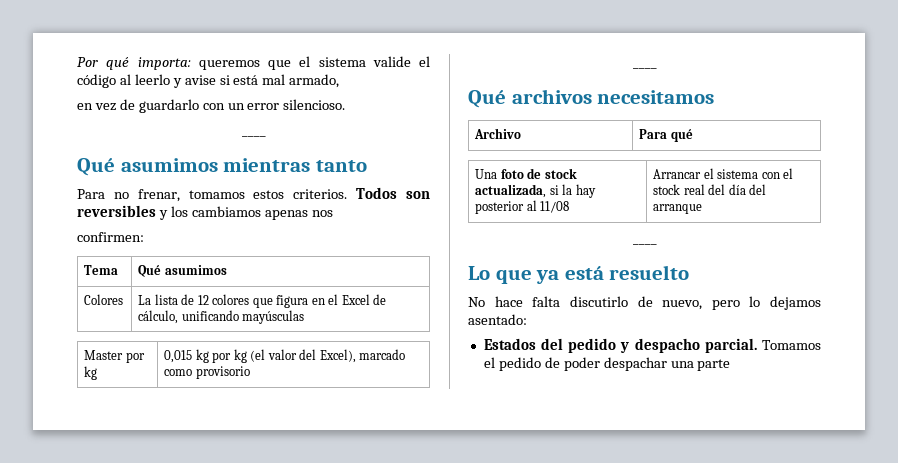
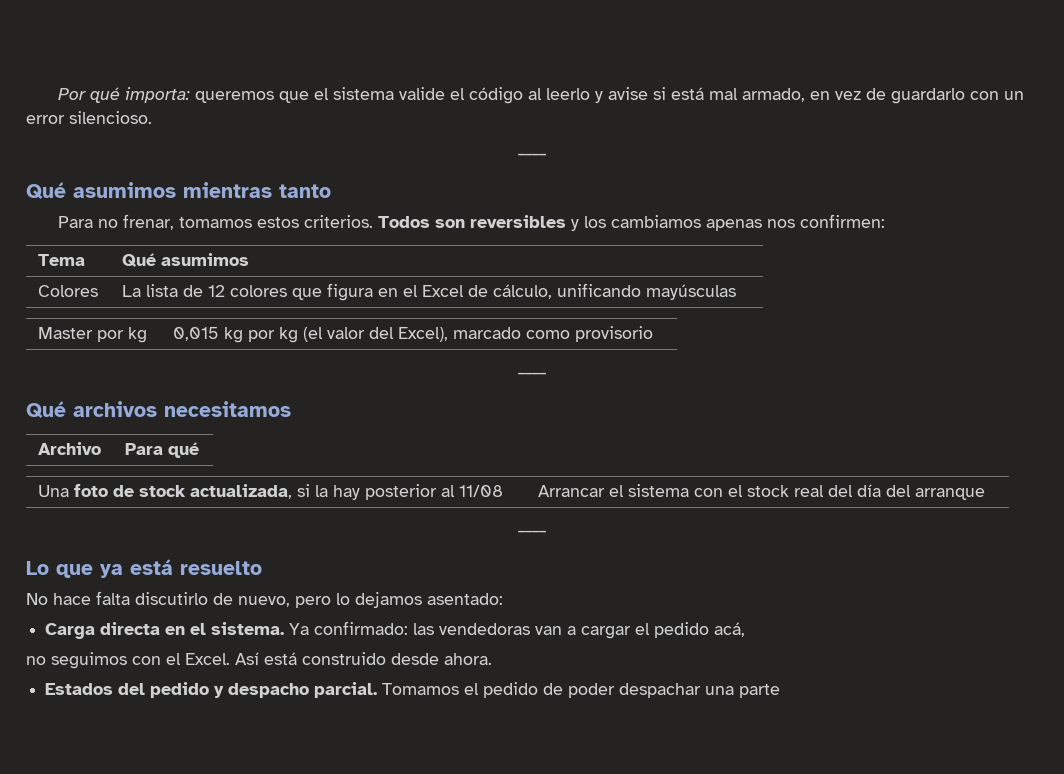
- Por qué importa: queremos que el sistema valide el código al leerlo y avise si está mal armado,
- en vez de guardarlo con un error silencioso.
+ Por qué importa: queremos que el sistema valide el código al leerlo y avise si está mal armado, en vez de guardarlo con un error silencioso.
- Todos son reversibles y los cambiamos apenas nos
- confirmen:
+ Todos son reversibles y los cambiamos apenas nos confirmen:
+ Carga directa en el sistema. Ya confirmado: las vendedoras van a cargar el pedido acá,
+ no seguimos con el Excel. Así está construido desde ahora.

